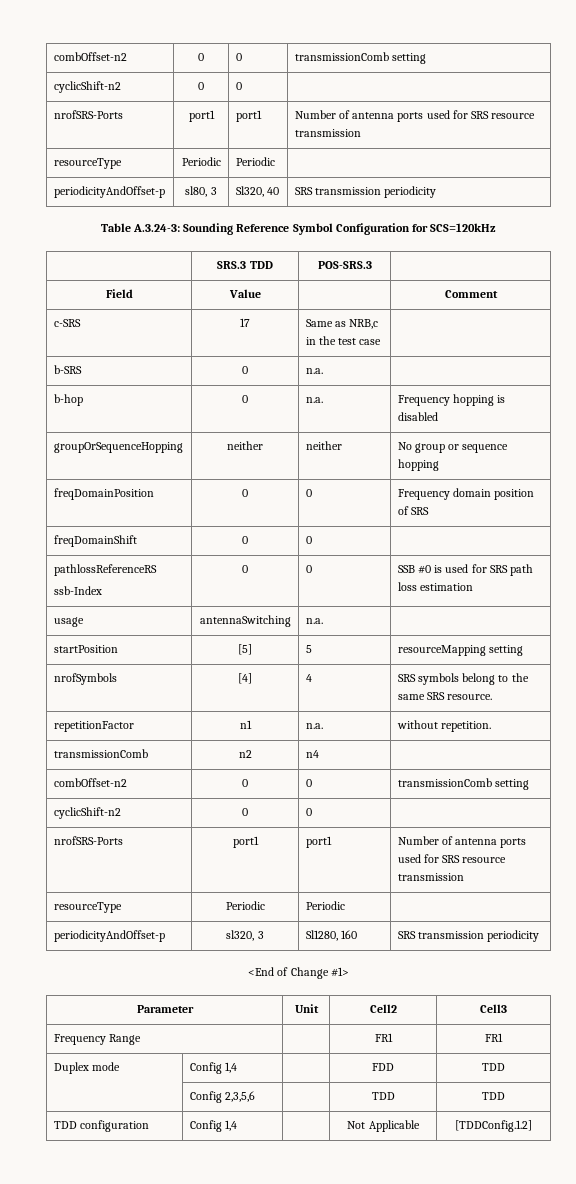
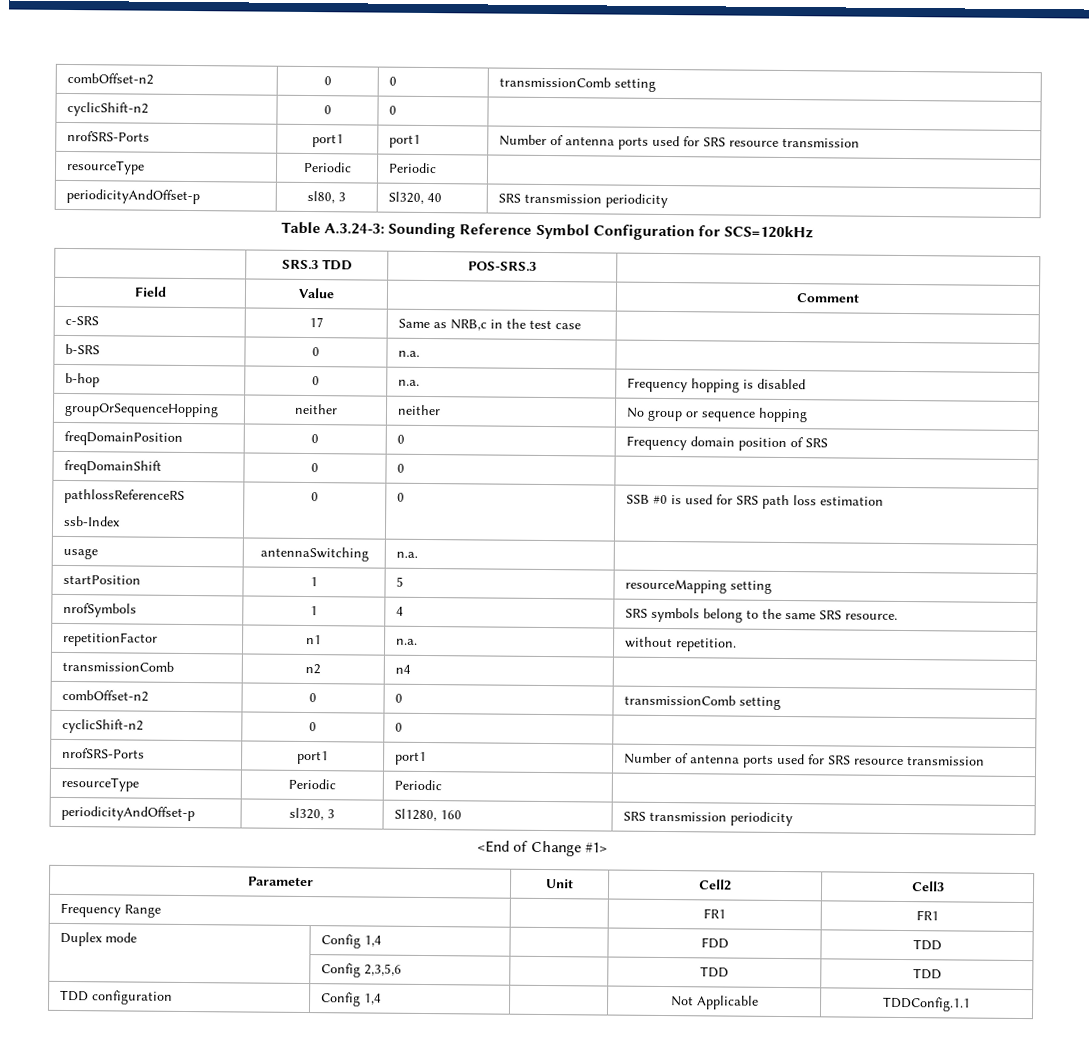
- startPosition | [5] | 5 | resourceMapping setting
+ startPosition | 1 | 5 | resourceMapping setting
- nrofSymbols | [4] | 4 | SRS symbols belong to the same SRS resource.
+ nrofSymbols | 1 | 4 | SRS symbols belong to the same SRS resource.
- TDD configuration | Config 1,4 | | Not Applicable | [TDDConfig.1.2]
+ TDD configuration | Config 1,4 | | Not Applicable | TDDConfig.1.1

